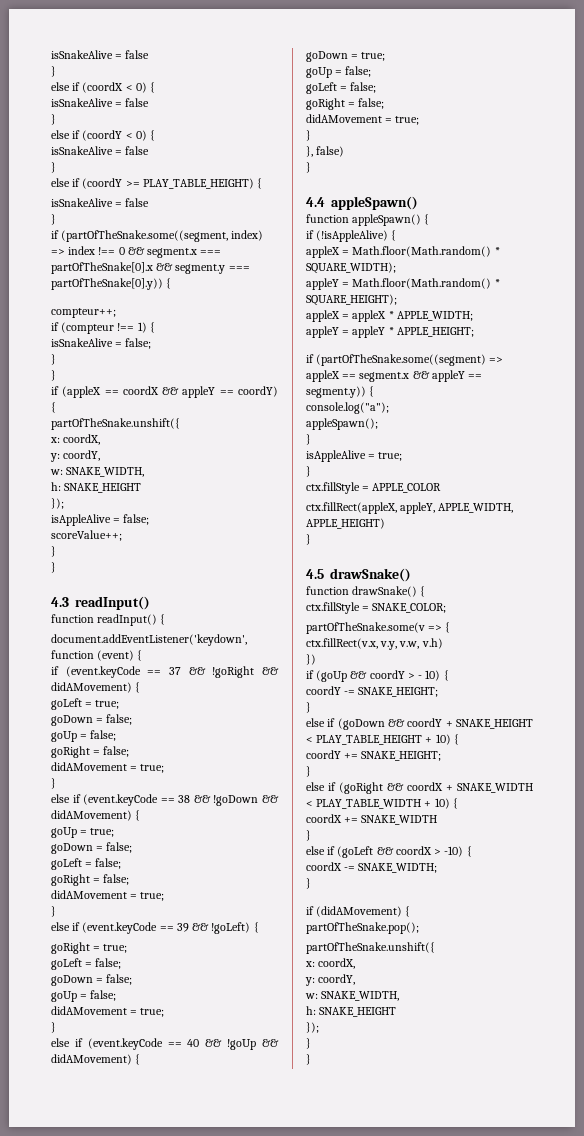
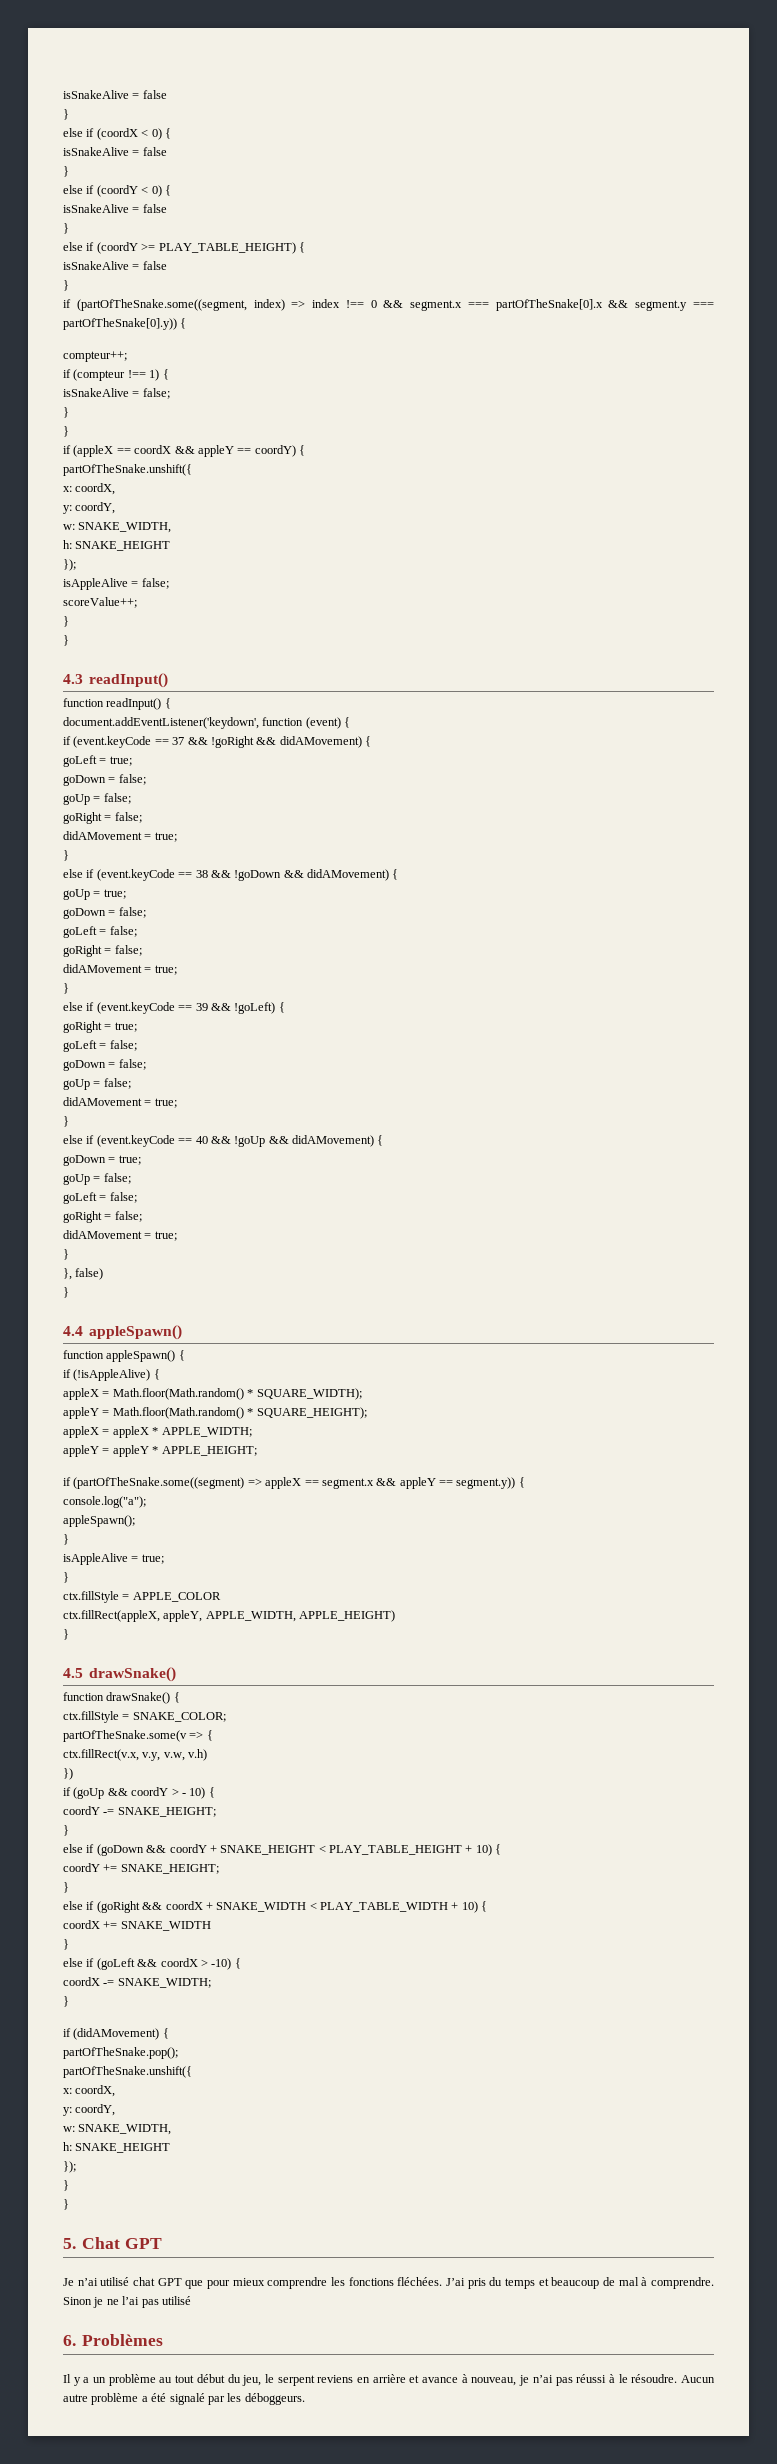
+ 5. Chat GPT
+ Je n’ai utilisé chat GPT que pour mieux comprendre les fonctions fléchées. J’ai pris du temps et beaucoup de mal à comprendre. Sinon je ne l’ai pas utilisé
+ 6. Problèmes
+ Il y a un problème au tout début du jeu, le serpent reviens en arrière et avance à nouveau, je n’ai pas réussi à le résoudre. Aucun autre problème a été signalé par les déboggeurs.

